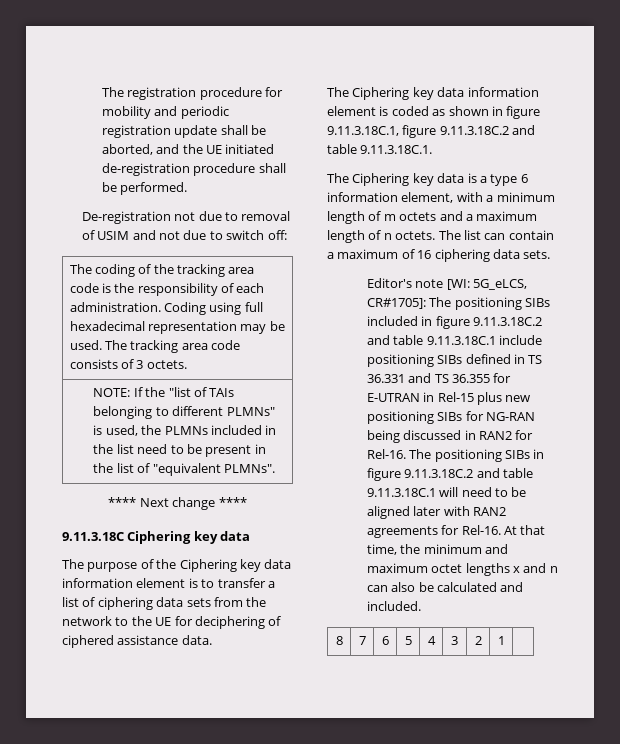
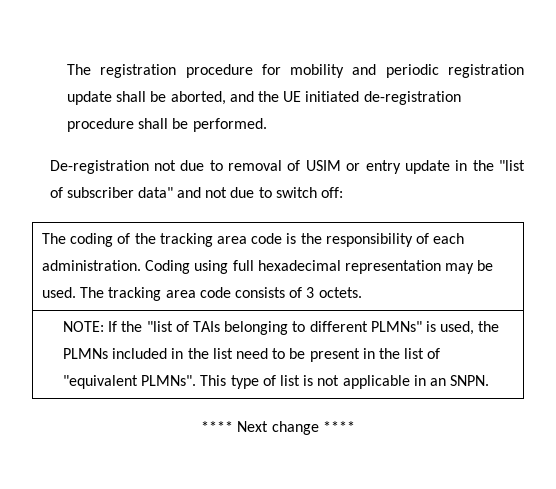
- De-registration not due to removal of USIM and not due to switch off:
+ De-registration not due to removal of USIM or entry update in the "list of subscriber data" and not due to switch off:
- NOTE: If the "list of TAIs belonging to different PLMNs" is used, the PLMNs included in the list need to be present in the list of "equivalent PLMNs".
+ NOTE: If the "list of TAIs belonging to different PLMNs" is used, the PLMNs included in the list need to be present in the list of "equivalent PLMNs". This type of list is not applicable in an SNPN.
  **** Next change ****
- 9.11.3.18C Ciphering key data
- The purpose of the Ciphering key data information element is to transfer a list of ciphering data sets from the network to the UE for deciphering of ciphered assistance data.
- The Ciphering key data information element is coded as shown in figure 9.11.3.18C.1, figure 9.11.3.18C.2 and table 9.11.3.18C.1.
- The Ciphering key data is a type 6 information element, with a minimum length of m octets and a maximum length of n octets. The list can contain a maximum of 16 ciphering data sets.
- Editor's note [WI: 5G_eLCS, CR#1705]: The positioning SIBs included in figure 9.11.3.18C.2 and table 9.11.3.18C.1 include positioning SIBs defined in TS 36.331 and TS 36.355 for E-UTRAN in Rel-15 plus new positioning SIBs for NG-RAN being discussed in RAN2 for Rel-16. The positioning SIBs in figure 9.11.3.18C.2 and table 9.11.3.18C.1 will need to be aligned later with RAN2 agreements for Rel-16. At that time, the minimum and maximum octet lengths x and n can also be calculated and included.
- 8 | 7 | 6 | 5 | 4 | 3 | 2 | 1 |

